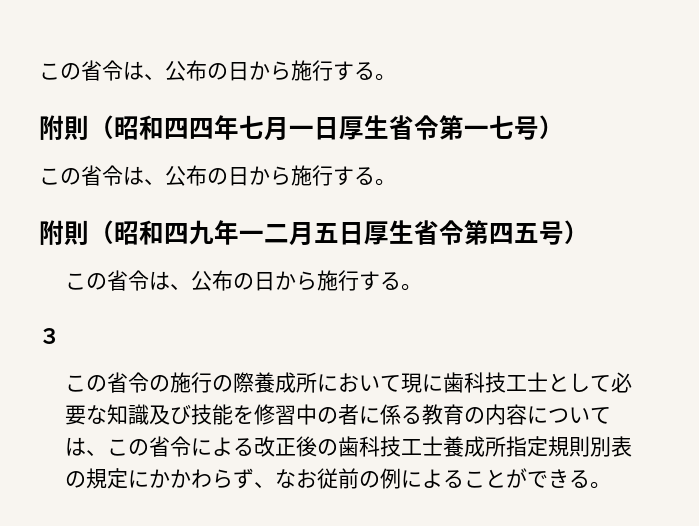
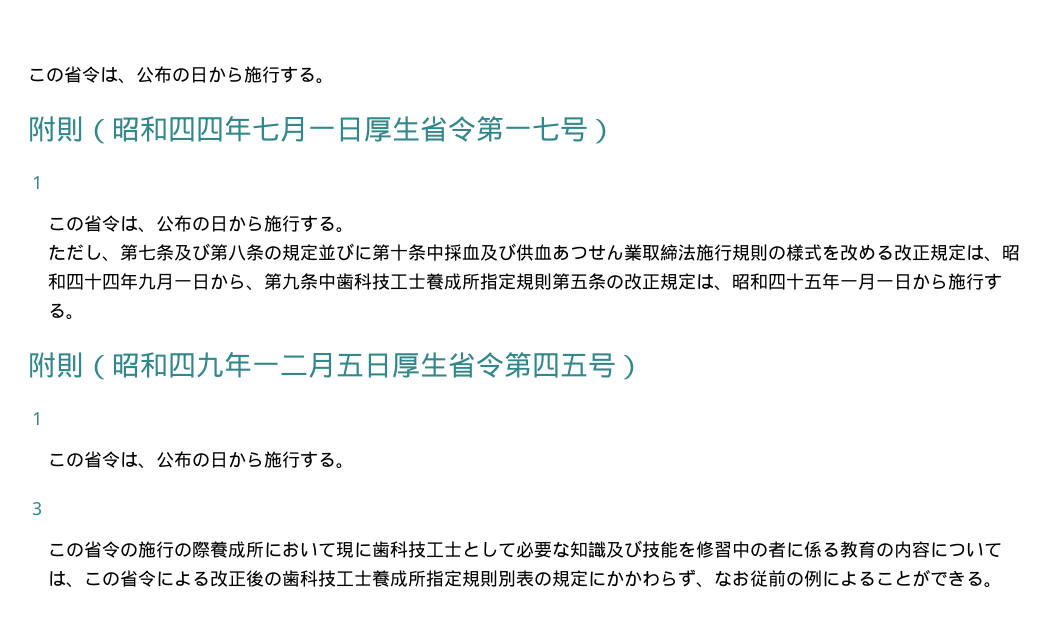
  附則（昭和四四年七月一日厚生省令第一七号）
+ １
  この省令は、公布の日から施行する。
+ ただし、第七条及び第八条の規定並びに第十条中採血及び供血あつせん業取締法施行規則の様式を改める改正規定は、昭和四十四年九月一日から、第九条中歯科技工士養成所指定規則第五条の改正規定は、昭和四十五年一月一日から施行する。
  附則（昭和四九年一二月五日厚生省令第四五号）
+ １

